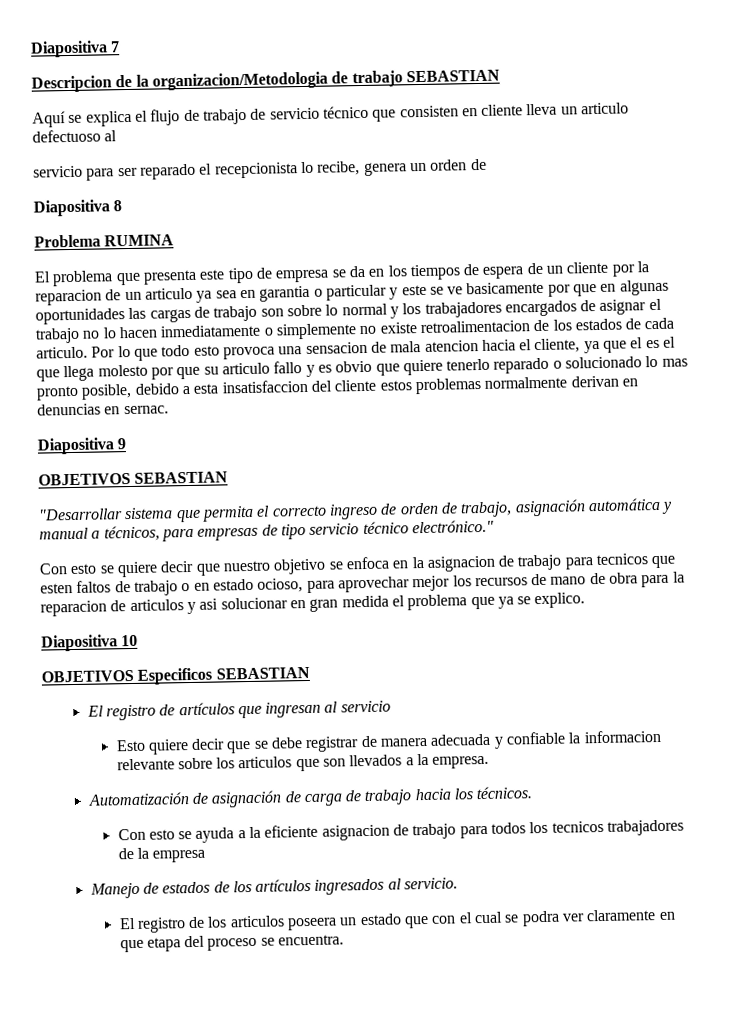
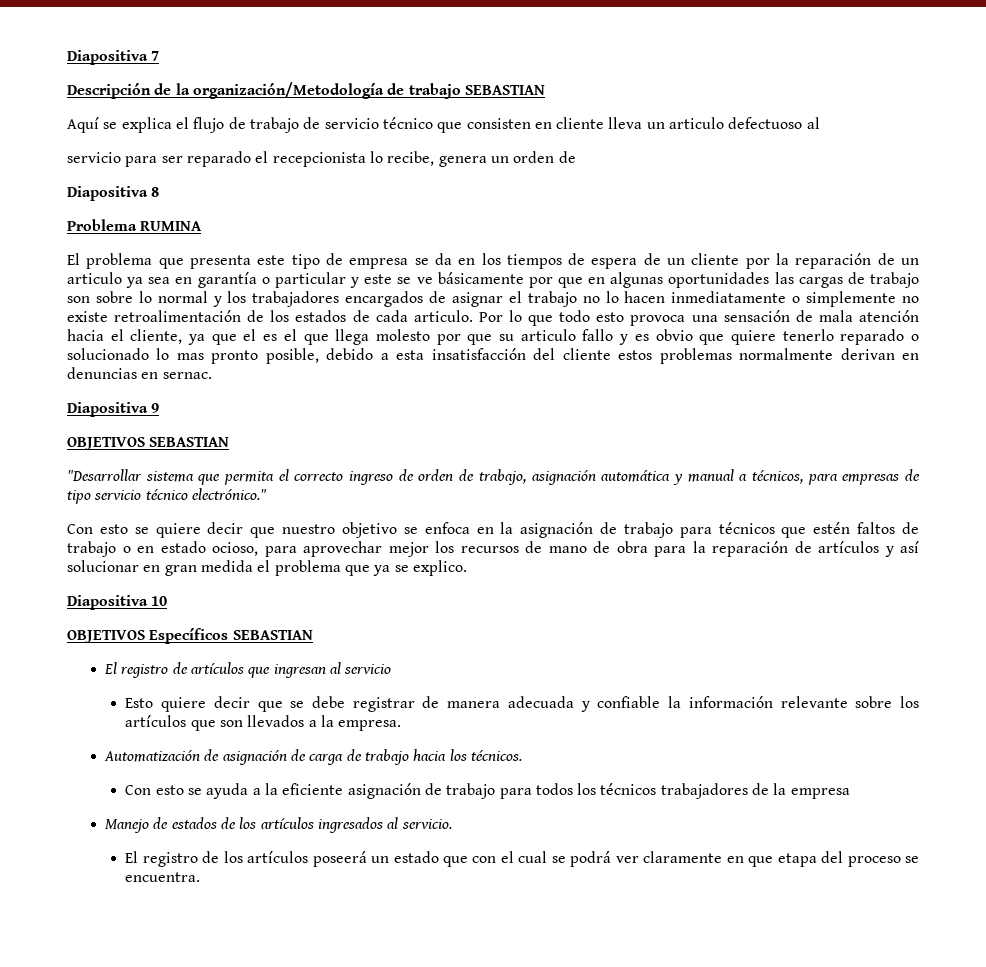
- Descripcion de la organizacion/Metodologia de trabajo SEBASTIAN
+ Descripción de la organización/Metodología de trabajo SEBASTIAN
- El problema que presenta este tipo de empresa se da en los tiempos de espera de un cliente por la reparacion de un articulo ya sea en garantia o particular y este se ve basicamente por que en algunas oportunidades las cargas de trabajo son sobre lo normal y los trabajadores encargados de asignar el trabajo no lo hacen inmediatamente o simplemente no existe retroalimentacion de los estados de cada articulo.
+ El problema que presenta este tipo de empresa se da en los tiempos de espera de un cliente por la reparación de un articulo ya sea en garantía o particular y este se ve básicamente por que en algunas oportunidades las cargas de trabajo son sobre lo normal y los trabajadores encargados de asignar el trabajo no lo hacen inmediatamente o simplemente no existe retroalimentación de los estados de cada articulo.
- Por lo que todo esto provoca una sensacion de mala atencion hacia el cliente, ya que el es el que llega molesto por que su articulo fallo y es obvio que quiere tenerlo reparado o solucionado lo mas pronto posible, debido a esta insatisfaccion del cliente estos problemas normalmente derivan en denuncias en sernac.
+ Por lo que todo esto provoca una sensación de mala atención hacia el cliente, ya que el es el que llega molesto por que su articulo fallo y es obvio que quiere tenerlo reparado o solucionado lo mas pronto posible, debido a esta insatisfacción del cliente estos problemas normalmente derivan en denuncias en sernac.
- Con esto se quiere decir que nuestro objetivo se enfoca en la asignacion de trabajo para tecnicos que esten faltos de trabajo o en estado ocioso, para aprovechar mejor los recursos de mano de obra para la reparacion de articulos y asi solucionar en gran medida el problema que ya se explico.
+ Con esto se quiere decir que nuestro objetivo se enfoca en la asignación de trabajo para técnicos que estén faltos de trabajo o en estado ocioso, para aprovechar mejor los recursos de mano de obra para la reparación de artículos y así solucionar en gran medida el problema que ya se explico.
- OBJETIVOS Especificos SEBASTIAN
+ OBJETIVOS Específicos SEBASTIAN
- Esto quiere decir que se debe registrar de manera adecuada y confiable la informacion relevante sobre los articulos que son llevados a la empresa.
+ Esto quiere decir que se debe registrar de manera adecuada y confiable la información relevante sobre los artículos que son llevados a la empresa.
- Con esto se ayuda a la eficiente asignacion de trabajo para todos los tecnicos trabajadores de la empresa
+ Con esto se ayuda a la eficiente asignación de trabajo para todos los técnicos trabajadores de la empresa
- El registro de los articulos poseera un estado que con el cual se podra ver claramente en que etapa del proceso se encuentra.
+ El registro de los artículos poseerá un estado que con el cual se podrá ver claramente en que etapa del proceso se encuentra.

